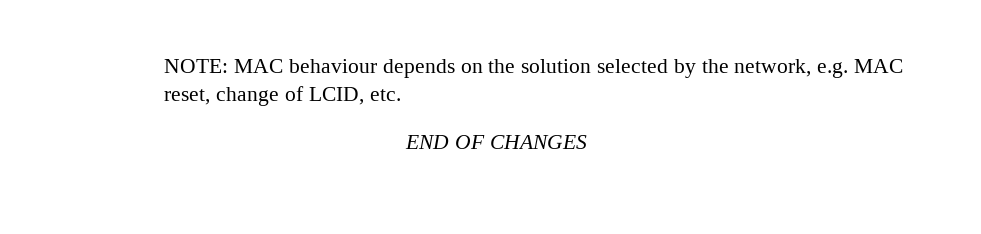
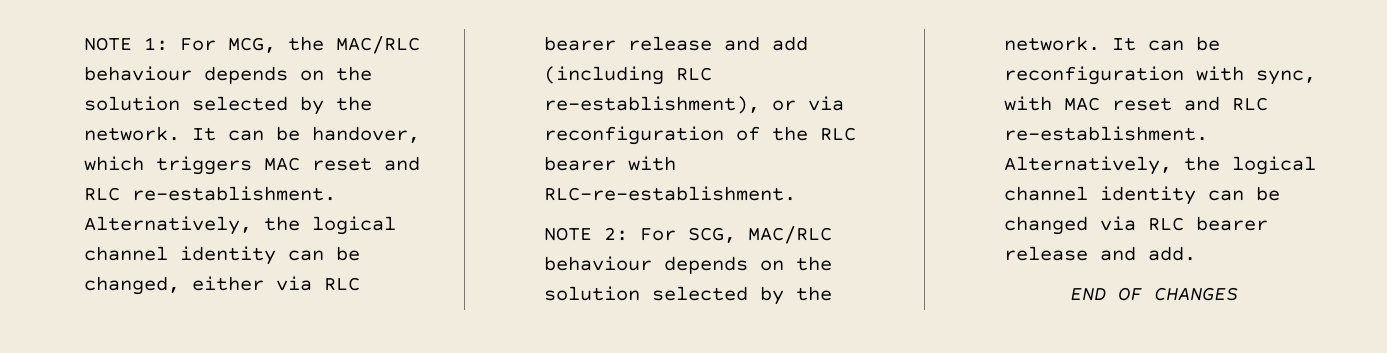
- NOTE: MAC behaviour depends on the solution selected by the network, e.g. MAC reset, change of LCID, etc.
+ NOTE 1: For MCG, the MAC/RLC behaviour depends on the solution selected by the network. It can be handover, which triggers MAC reset and RLC re-establishment. Alternatively, the logical channel identity can be changed, either via RLC bearer release and add (including RLC re-establishment), or via reconfiguration of the RLC bearer with RLC-re-establishment.
+ NOTE 2: For SCG, MAC/RLC behaviour depends on the solution selected by the network. It can be reconfiguration with sync, with MAC reset and RLC re-establishment. Alternatively, the logical channel identity can be changed via RLC bearer release and add.

